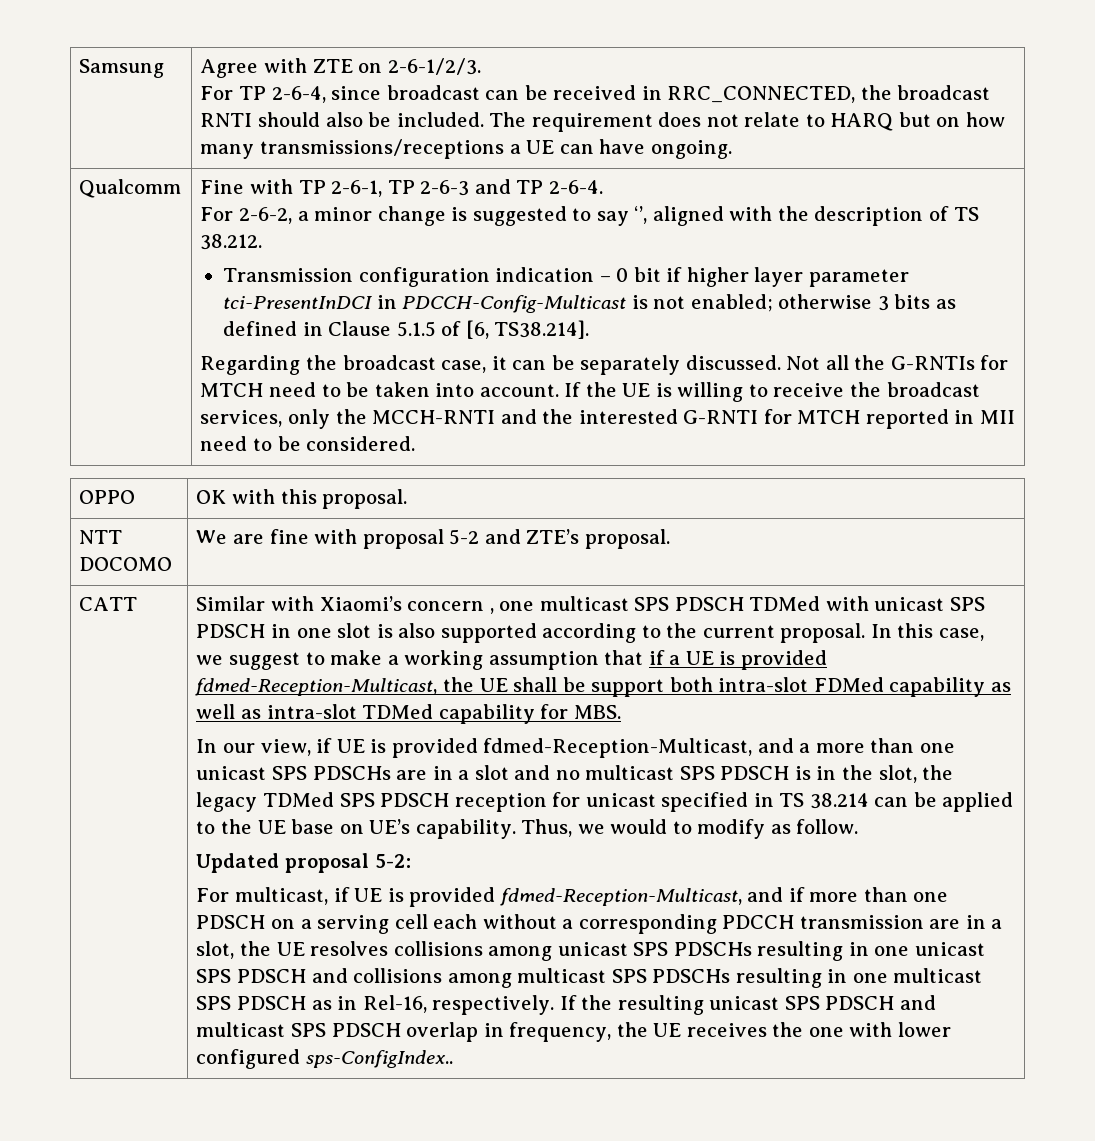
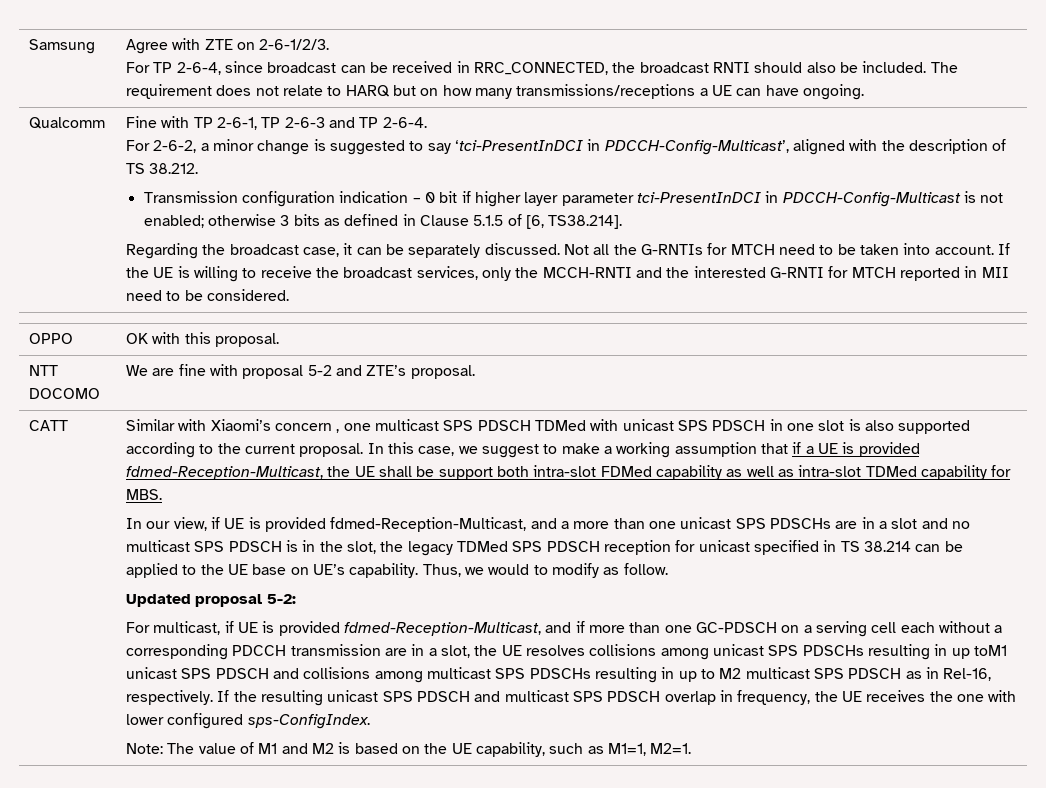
- For 2-6-2, a minor change is suggested to say ‘’, aligned with the description of TS 38.212.
+ For 2-6-2, a minor change is suggested to say ‘tci-PresentInDCI in PDCCH-Config-Multicast’, aligned with the description of TS 38.212.
- For multicast, if UE is provided fdmed-Reception-Multicast, and if more than one PDSCH on a serving cell each without a corresponding PDCCH transmission are in a slot, the UE resolves collisions among unicast SPS PDSCHs resulting in one unicast SPS PDSCH and collisions among multicast SPS PDSCHs resulting in one multicast SPS PDSCH as in Rel-16, respectively.
+ For multicast, if UE is provided fdmed-Reception-Multicast, and if more than one GC-PDSCH on a serving cell each without a corresponding PDCCH transmission are in a slot, the UE resolves collisions among unicast SPS PDSCHs resulting in up toM1 unicast SPS PDSCH and collisions among multicast SPS PDSCHs resulting in up to M2 multicast SPS PDSCH as in Rel-16, respectively.
- If the resulting unicast SPS PDSCH and multicast SPS PDSCH overlap in frequency, the UE receives the one with lower configured sps-ConfigIndex..
+ If the resulting unicast SPS PDSCH and multicast SPS PDSCH overlap in frequency, the UE receives the one with lower configured sps-ConfigIndex.
+ Note: The value of M1 and M2 is based on the UE capability, such as M1=1, M2=1.

